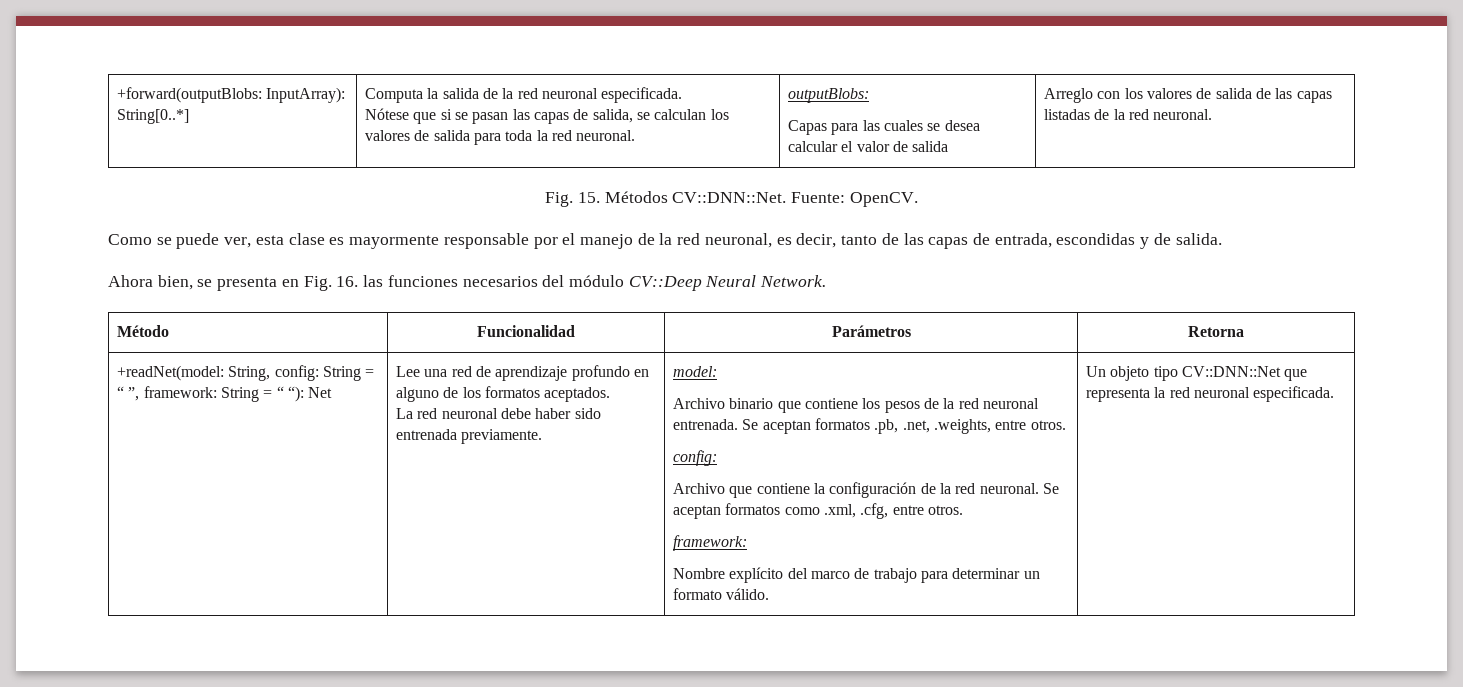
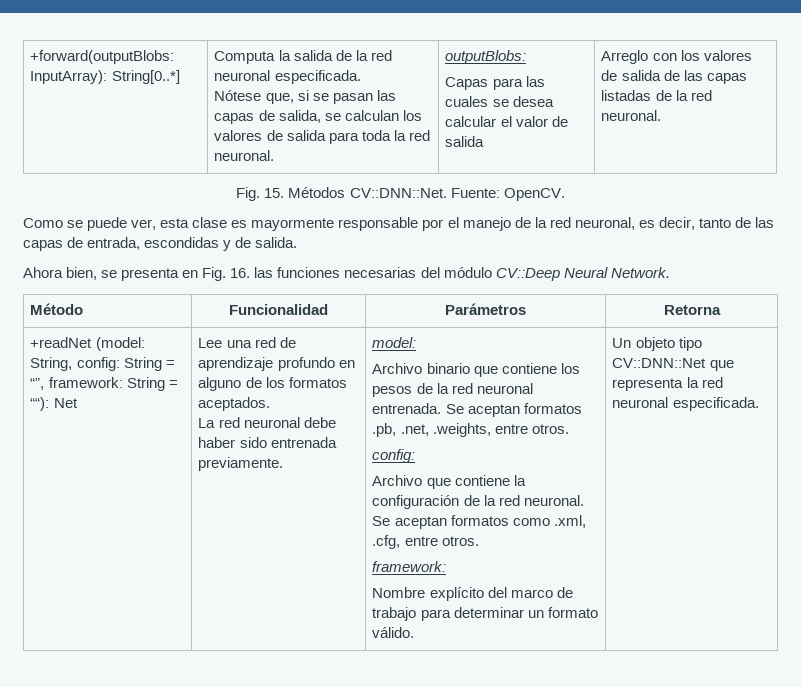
- Nótese que si se pasan las capas de salida, se calculan los valores de salida para toda la red neuronal.
+ Nótese que, si se pasan las capas de salida, se calculan los valores de salida para toda la red neuronal.
- Ahora bien, se presenta en Fig. 16. las funciones necesarios del módulo CV::Deep Neural Network.
+ Ahora bien, se presenta en Fig. 16. las funciones necesarias del módulo CV::Deep Neural Network.
- +readNet(model: String, config: String = “ ”, framework: String = “ “): Net
+ +readNet (model: String, config: String = “”, framework: String = ““): Net

